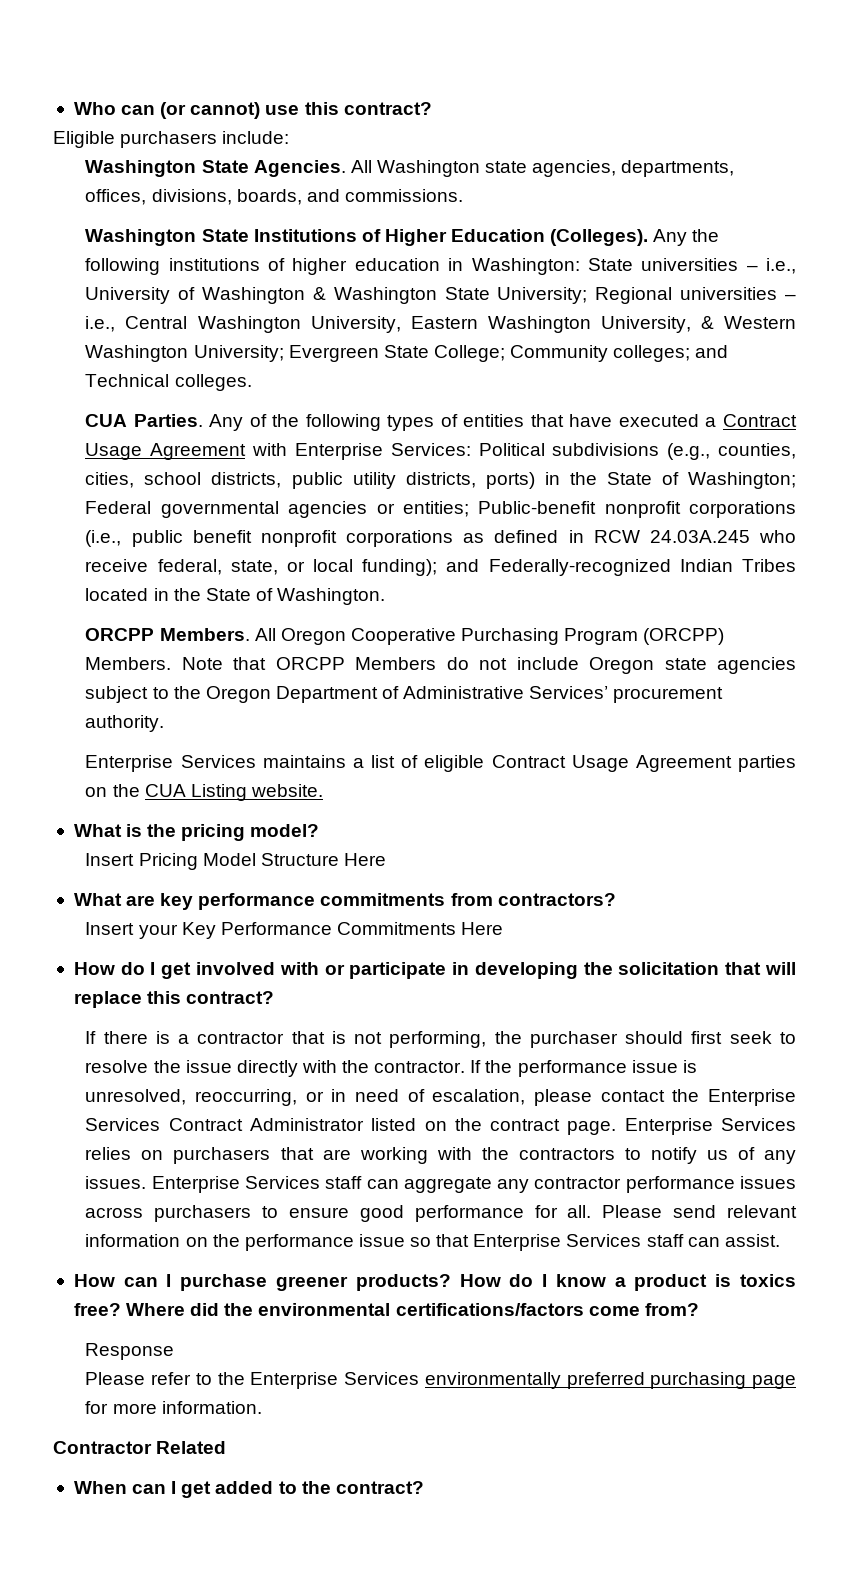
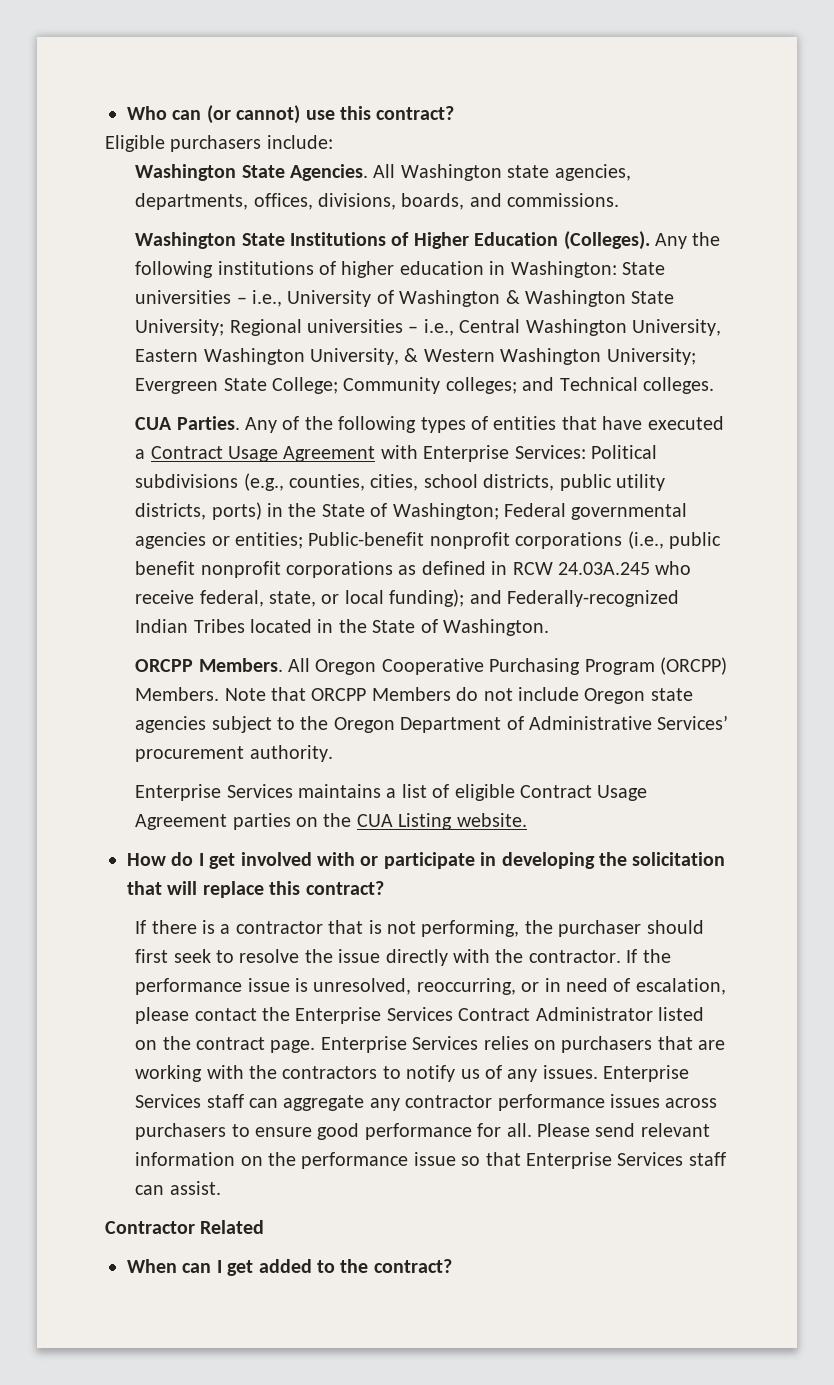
- What is the pricing model?
- Insert Pricing Model Structure Here
- What are key performance commitments from contractors?
- Insert your Key Performance Commitments Here
- How can I purchase greener products? How do I know a product is toxics free? Where did the environmental certifications/factors come from?
- Response
- Please refer to the Enterprise Services environmentally preferred purchasing page for more information.

